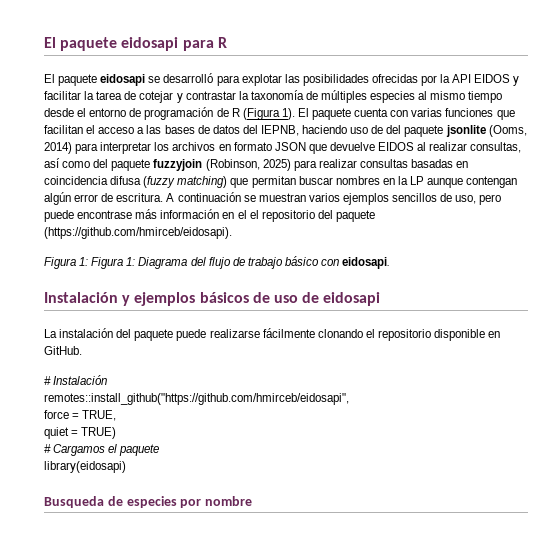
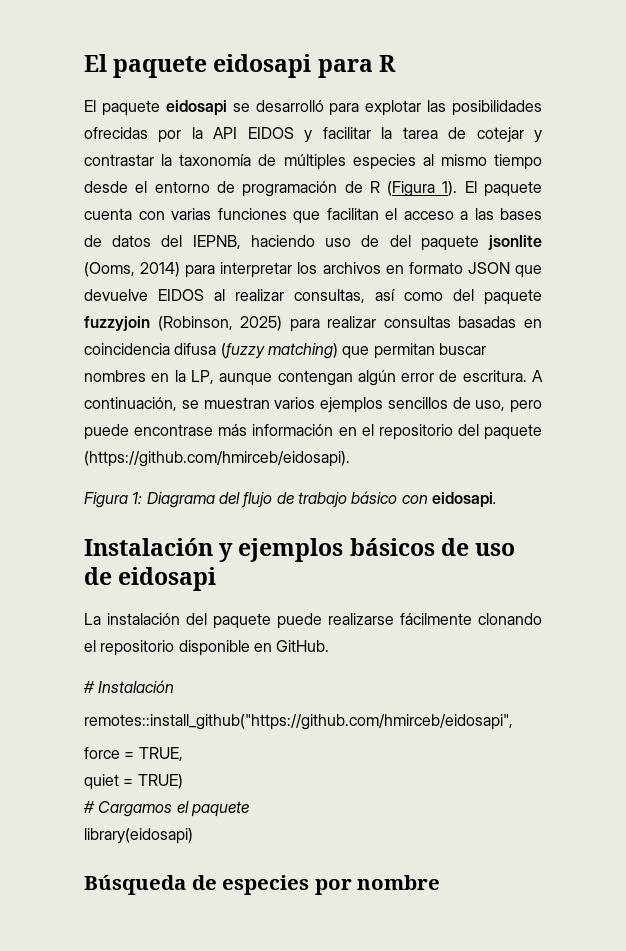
- El paquete cuenta con varias funciones que facilitan el acceso a las bases de datos del IEPNB, haciendo uso de del paquete jsonlite (Ooms, 2014) para interpretar los archivos en formato JSON que devuelve EIDOS al realizar consultas, así como del paquete fuzzyjoin (Robinson, 2025) para realizar consultas basadas en coincidencia difusa (fuzzy matching) que permitan buscar nombres en la LP aunque contengan algún error de escritura.
+ El paquete cuenta con varias funciones que facilitan el acceso a las bases de datos del IEPNB, haciendo uso de del paquete jsonlite (Ooms, 2014) para interpretar los archivos en formato JSON que devuelve EIDOS al realizar consultas, así como del paquete fuzzyjoin (Robinson, 2025) para realizar consultas basadas en coincidencia difusa (fuzzy matching) que permitan buscar nombres en la LP, aunque contengan algún error de escritura.
- A continuación se muestran varios ejemplos sencillos de uso, pero puede encontrase más información en el el repositorio del paquete (https://github.com/hmirceb/eidosapi).
+ A continuación, se muestran varios ejemplos sencillos de uso, pero puede encontrase más información en el repositorio del paquete (https://github.com/hmirceb/eidosapi).
- Figura 1: Figura 1: Diagrama del flujo de trabajo básico con eidosapi.
+ Figura 1: Diagrama del flujo de trabajo básico con eidosapi.
- Busqueda de especies por nombre
+ Búsqueda de especies por nombre

